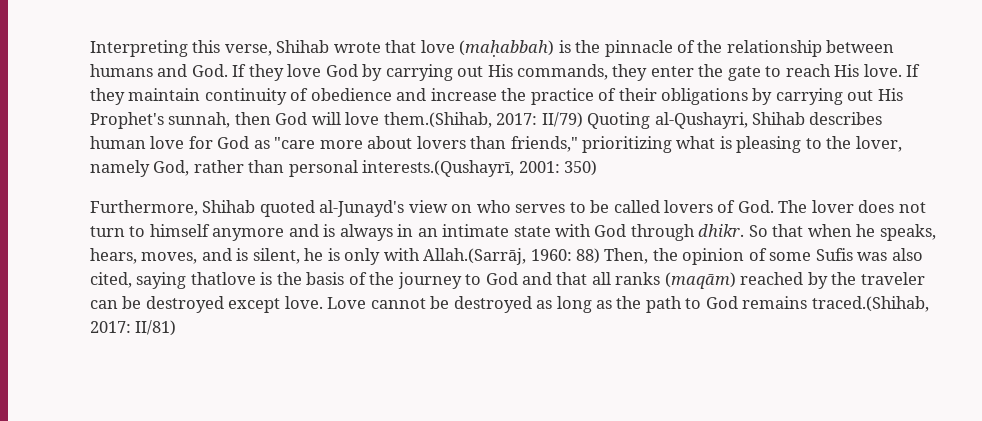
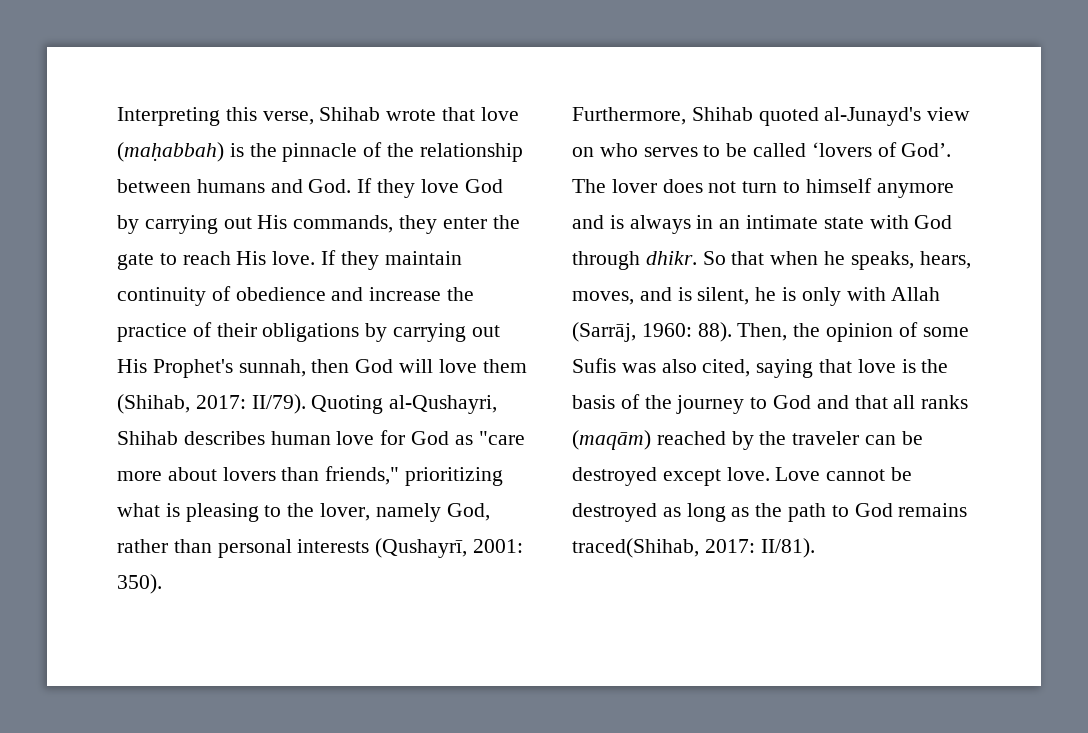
- If they maintain continuity of obedience and increase the practice of their obligations by carrying out His Prophet's sunnah, then God will love them.(Shihab, 2017: II/79) Quoting al-Qushayri, Shihab describes human love for God as "care more about lovers than friends," prioritizing what is pleasing to the lover, namely God, rather than personal interests.(Qushayrī, 2001: 350)
+ If they maintain continuity of obedience and increase the practice of their obligations by carrying out His Prophet's sunnah, then God will love them (Shihab, 2017: II/79). Quoting al-Qushayri, Shihab describes human love for God as "care more about lovers than friends," prioritizing what is pleasing to the lover, namely God, rather than personal interests (Qushayrī, 2001: 350).
- Furthermore, Shihab quoted al-Junayd's view on who serves to be called lovers of God. The lover does not turn to himself anymore and is always in an intimate state with God through dhikr.
+ Furthermore, Shihab quoted al-Junayd's view on who serves to be called ‘lovers of God’. The lover does not turn to himself anymore and is always in an intimate state with God through dhikr.
- So that when he speaks, hears, moves, and is silent, he is only with Allah.(Sarrāj, 1960: 88) Then, the opinion of some Sufis was also cited, saying thatlove is the basis of the journey to God and that all ranks (maqām) reached by the traveler can be destroyed except love.
+ So that when he speaks, hears, moves, and is silent, he is only with Allah (Sarrāj, 1960: 88). Then, the opinion of some Sufis was also cited, saying that love is the basis of the journey to God and that all ranks (maqām) reached by the traveler can be destroyed except love.
- Love cannot be destroyed as long as the path to God remains traced.(Shihab, 2017: II/81)
+ Love cannot be destroyed as long as the path to God remains traced(Shihab, 2017: II/81).

